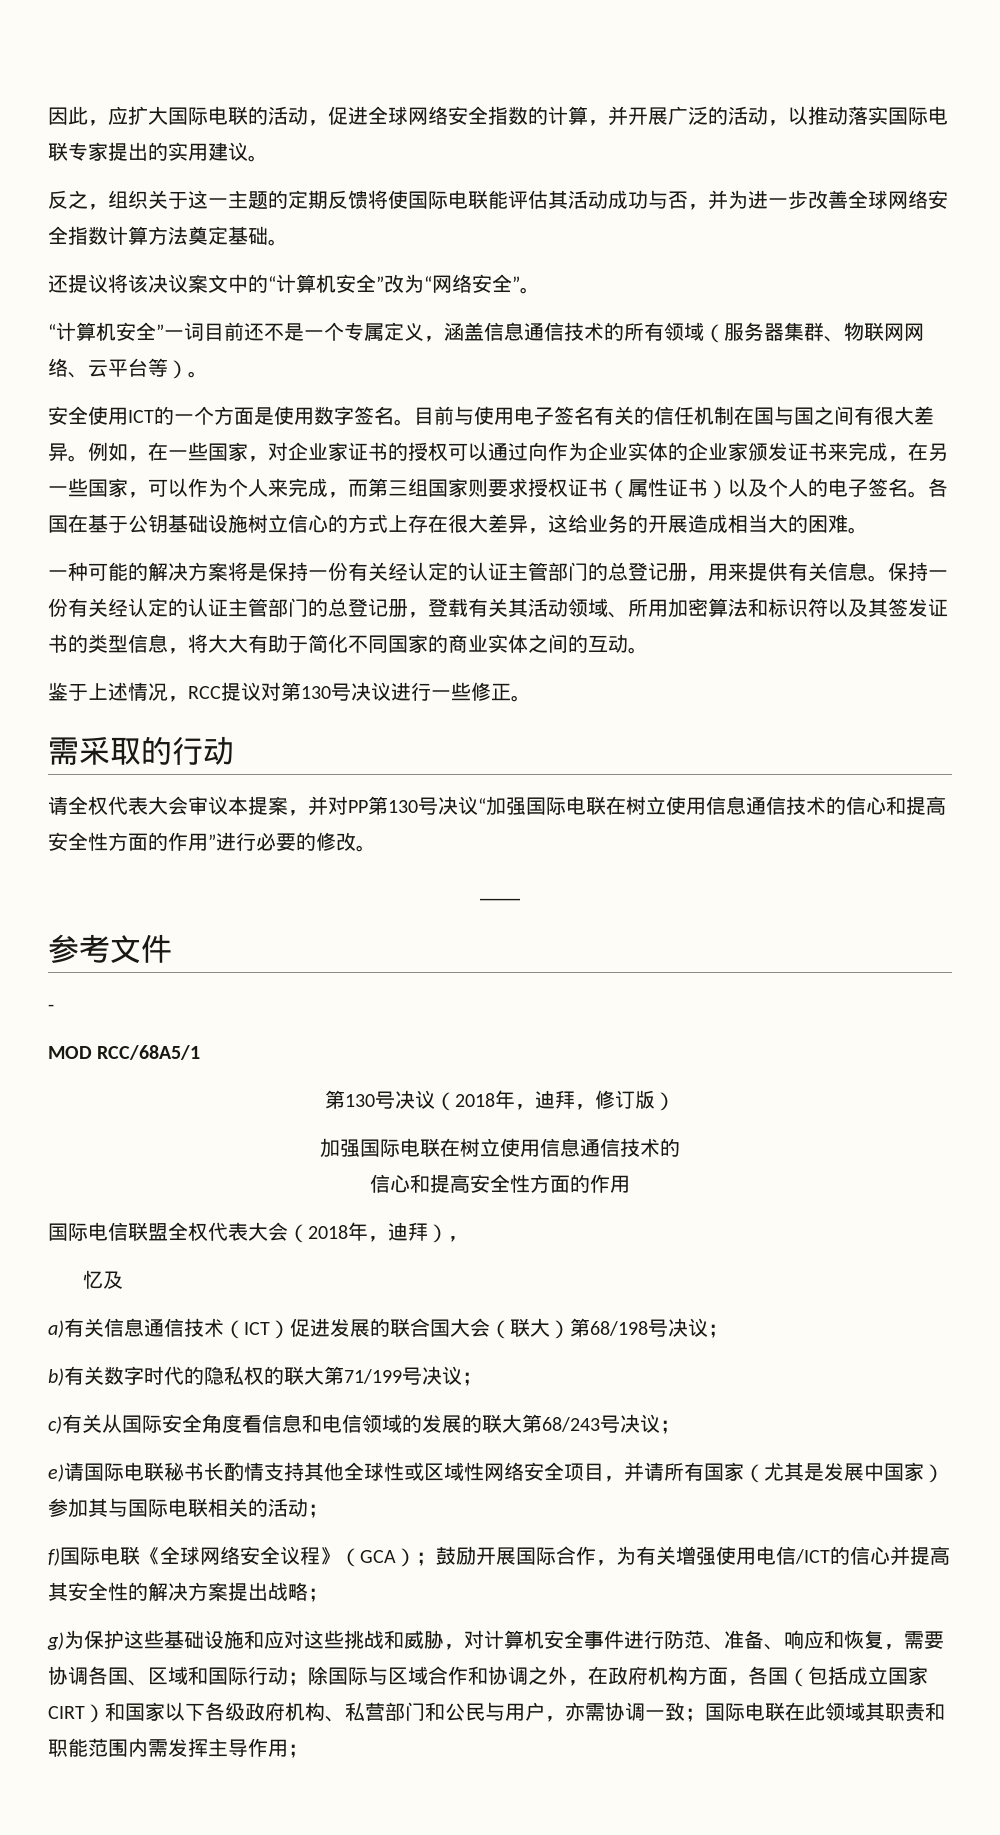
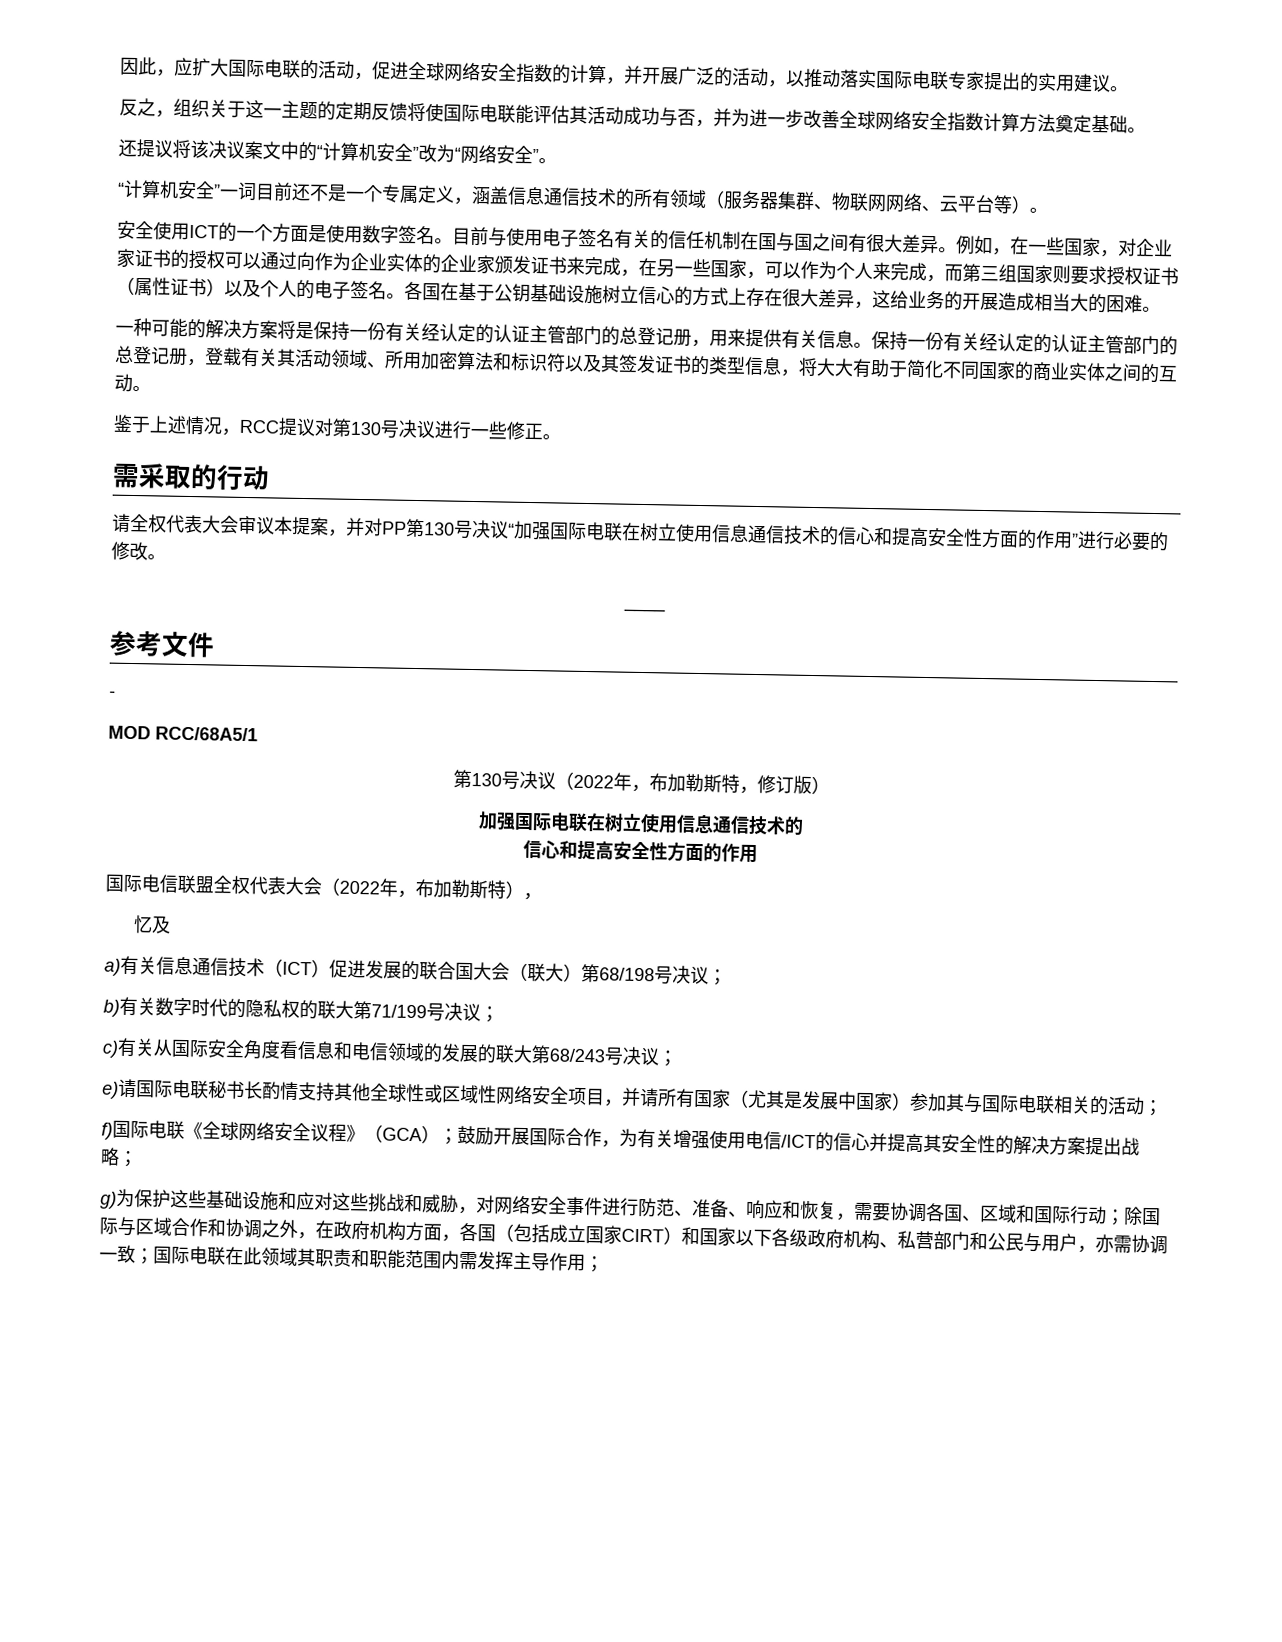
- 第130号决议（2018年，迪拜，修订版）
+ 第130号决议（2022年，布加勒斯特，修订版）
- 国际电信联盟全权代表大会（2018年，迪拜），
+ 国际电信联盟全权代表大会（2022年，布加勒斯特），
- g)为保护这些基础设施和应对这些挑战和威胁，对计算机安全事件进行防范、准备、响应和恢复，需要协调各国、区域和国际行动；
+ g)为保护这些基础设施和应对这些挑战和威胁，对网络安全事件进行防范、准备、响应和恢复，需要协调各国、区域和国际行动；

